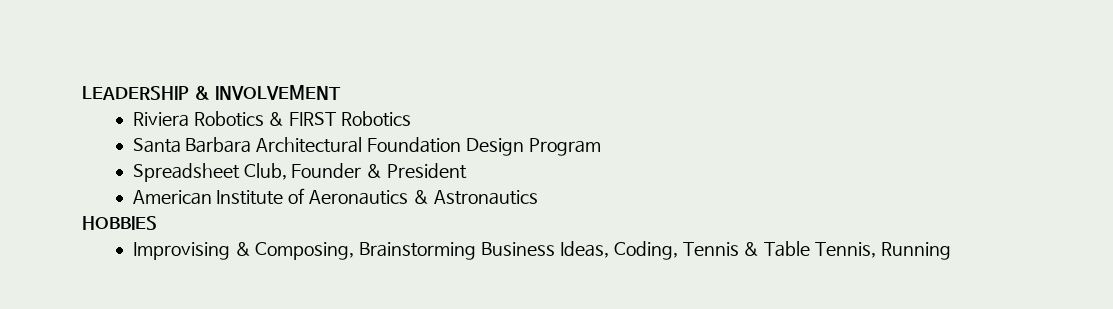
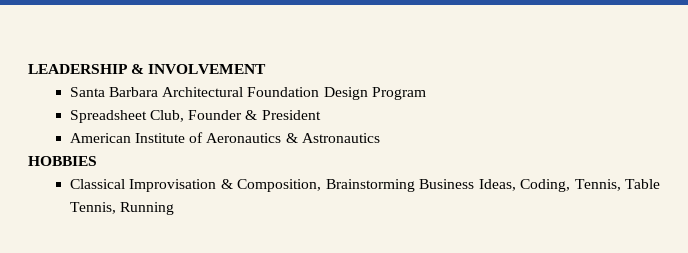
- Riviera Robotics & FIRST Robotics
- Improvising & Composing, Brainstorming Business Ideas, Coding, Tennis & Table Tennis, Running
+ Classical Improvisation & Composition, Brainstorming Business Ideas, Coding, Tennis, Table Tennis, Running

